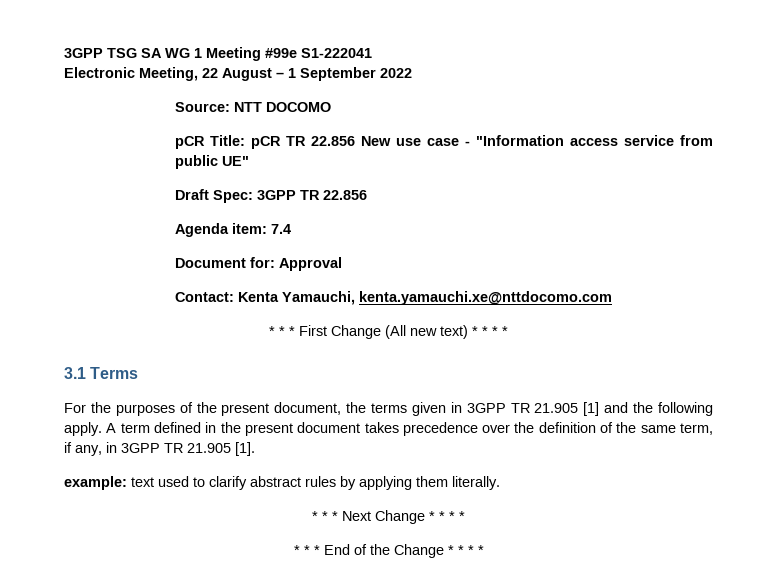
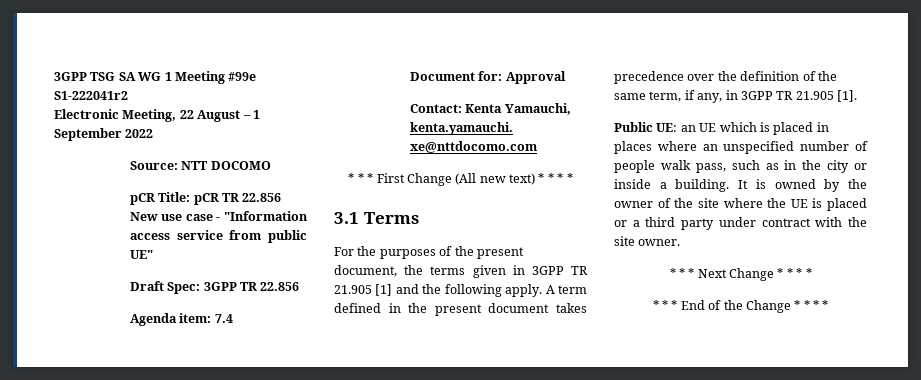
- 3GPP TSG SA WG 1 Meeting #99e S1-222041
+ 3GPP TSG SA WG 1 Meeting #99e S1-222041r2
- example: text used to clarify abstract rules by applying them literally.
+ Public UE: an UE which is placed in places where an unspecified number of people walk pass, such as in the city or inside a building. It is owned by the owner of the site where the UE is placed or a third party under contract with the site owner.

